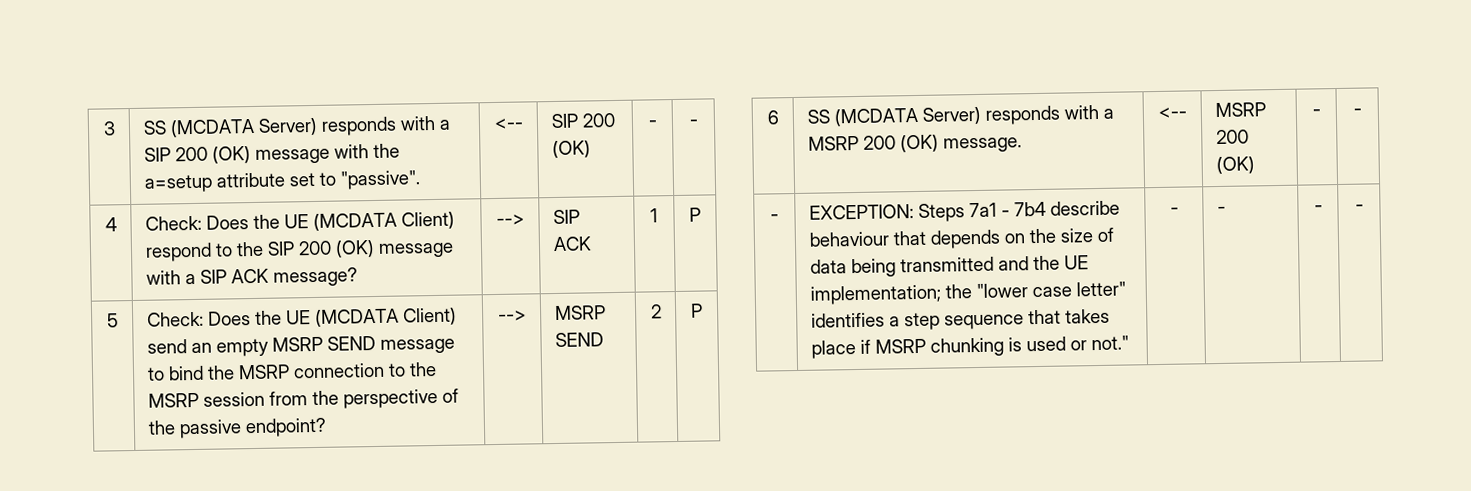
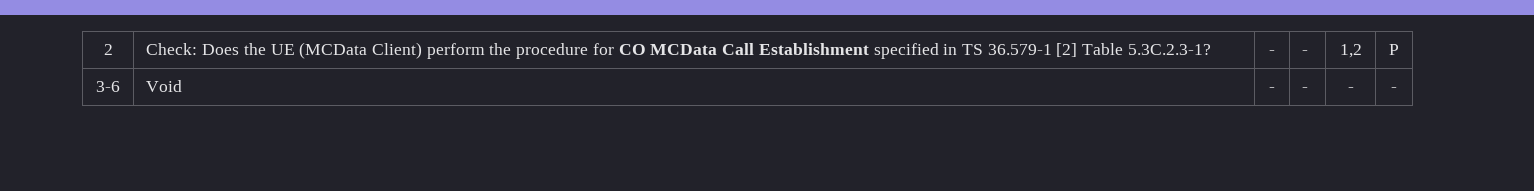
- 3 | SS (MCDATA Server) responds with a SIP 200 (OK) message with the a=setup attribute set to "passive". | <-- | SIP 200 (OK) | - | -
- 4 | Check: Does the UE (MCDATA Client) respond to the SIP 200 (OK) message with a SIP ACK message? | --> | SIP ACK | 1 | P
- 5 | Check: Does the UE (MCDATA Client) send an empty MSRP SEND message to bind the MSRP connection to the MSRP session from the perspective of the passive endpoint? | --> | MSRP SEND | 2 | P
- 6 | SS (MCDATA Server) responds with a MSRP 200 (OK) message. | <-- | MSRP 200 (OK) | - | -
- - | EXCEPTION: Steps 7a1 - 7b4 describe behaviour that depends on the size of data being transmitted and the UE implementation; the "lower case letter" identifies a step sequence that takes place if MSRP chunking is used or not." | - | - | - | -
+ 2 | Check: Does the UE (MCData Client) perform the procedure for CO MCData Call Establishment specified in TS 36.579-1 [2] Table 5.3C.2.3-1? | - | - | 1,2 | P
+ 3-6 | Void | - | - | - | -

